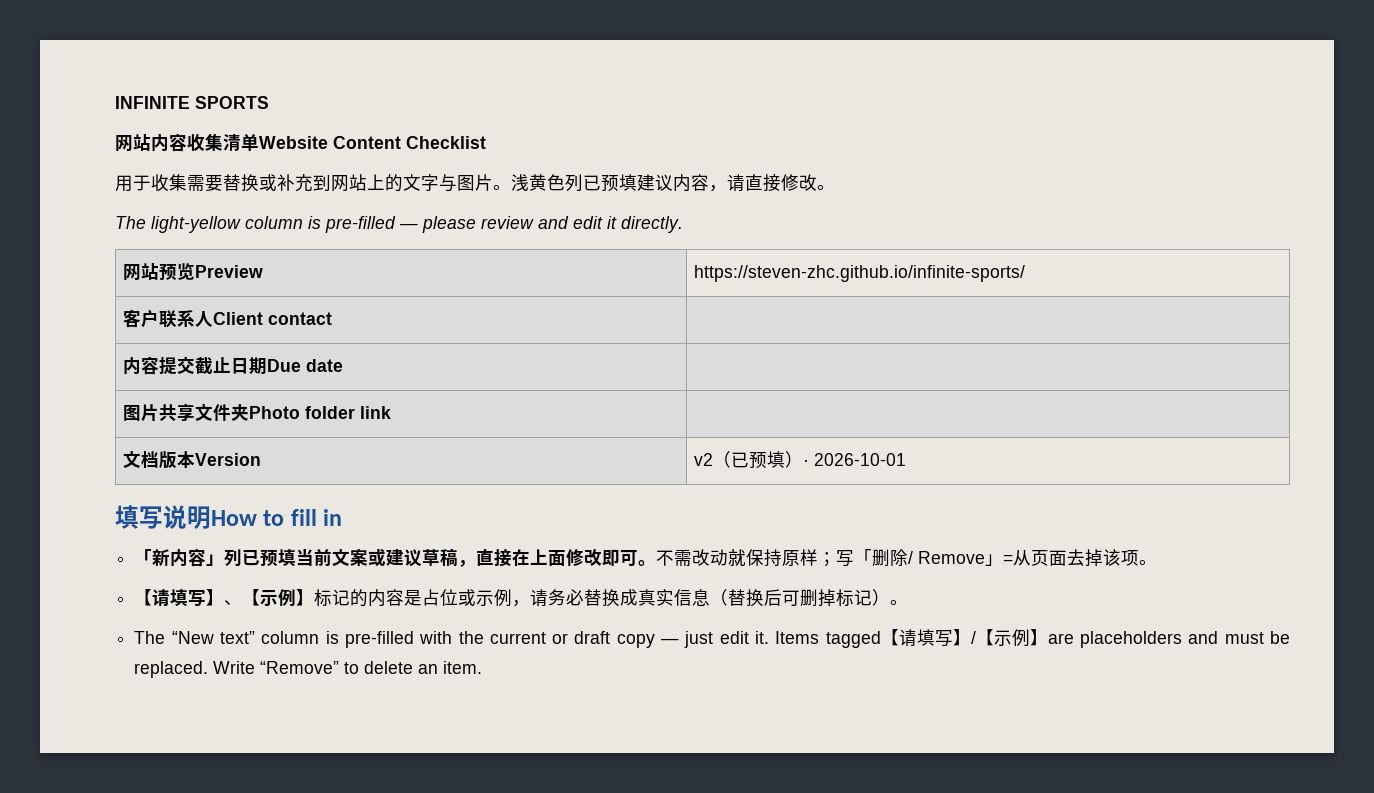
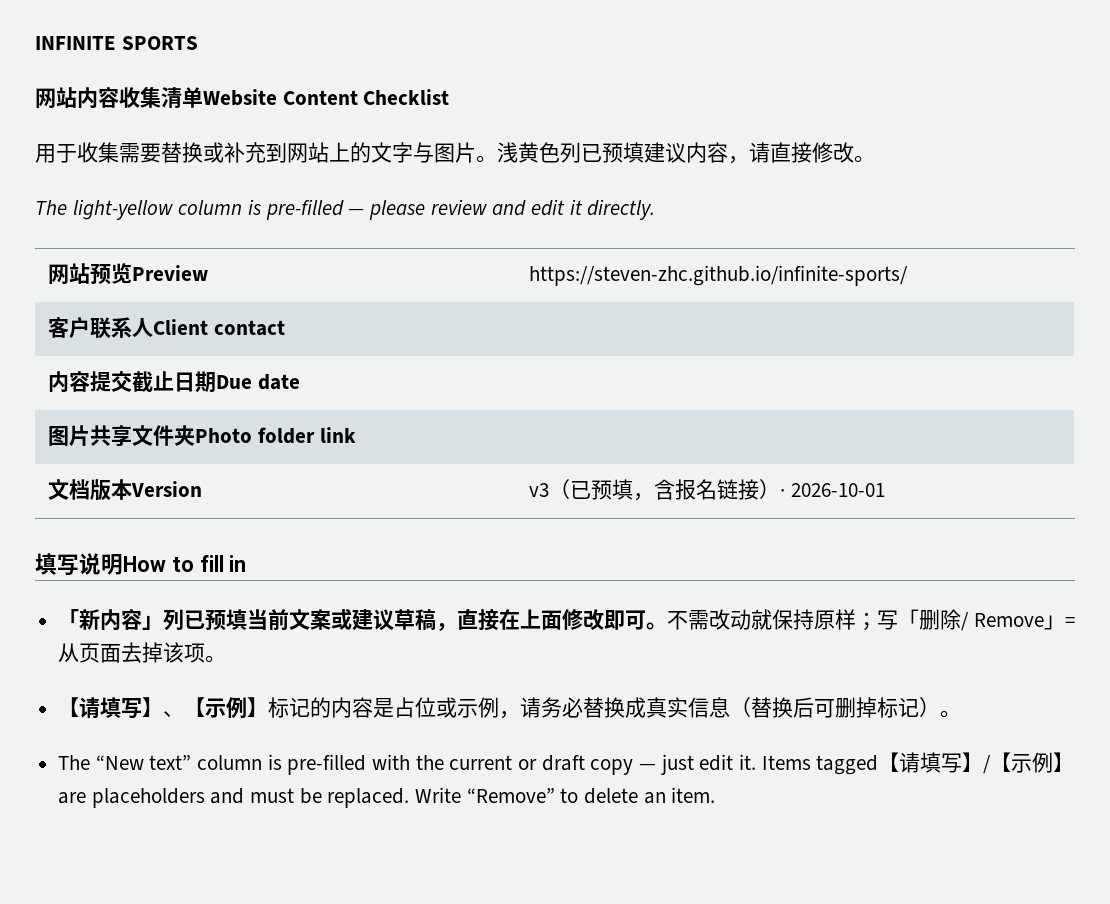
- 文档版本Version | v2（已预填）· 2026-10-01
+ 文档版本Version | v3（已预填，含报名链接）· 2026-10-01

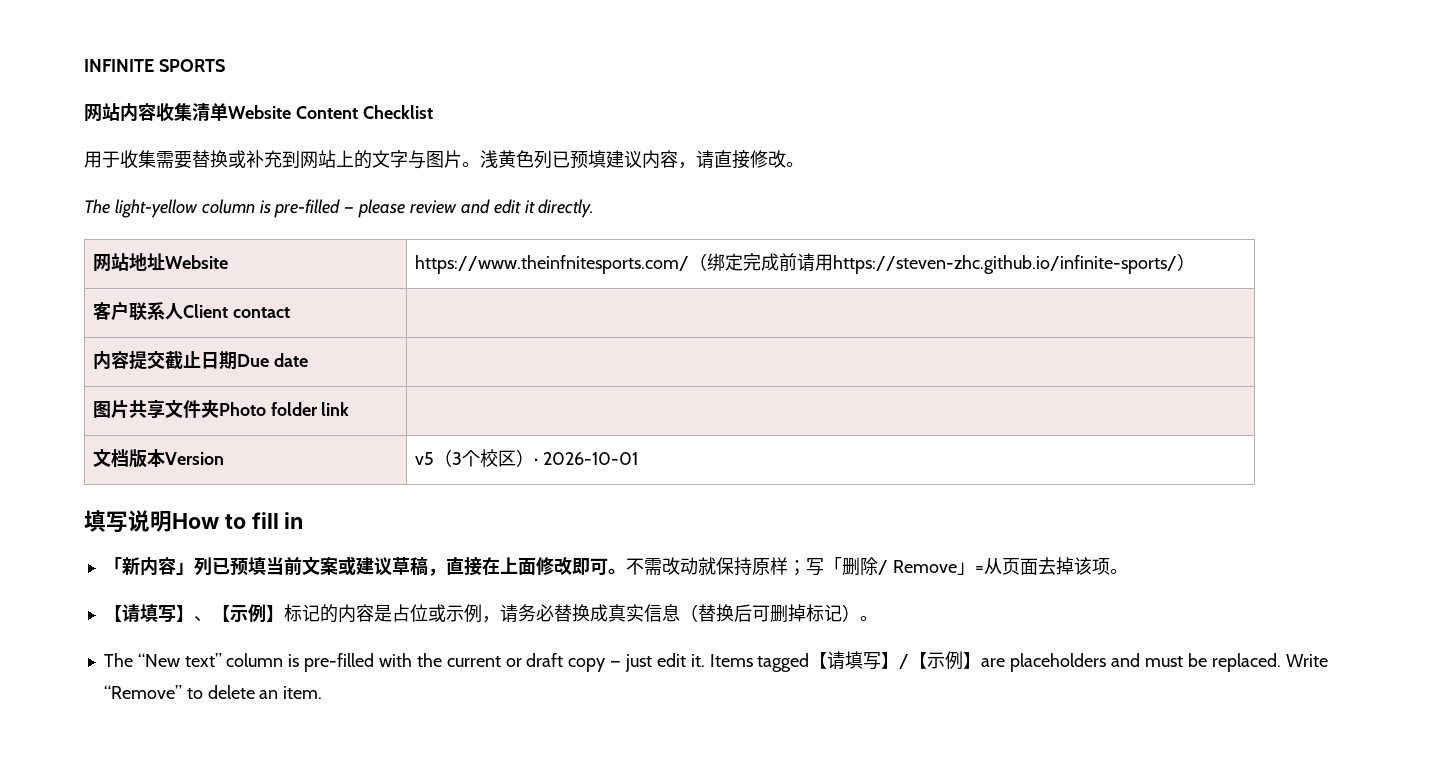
- 网站预览Preview | https://steven-zhc.github.io/infinite-sports/
+ 网站地址Website | https://www.theinfnitesports.com/（绑定完成前请用https://steven-zhc.github.io/infinite-sports/）
- 文档版本Version | v3（已预填，含报名链接）· 2026-10-01
+ 文档版本Version | v5（3个校区）· 2026-10-01

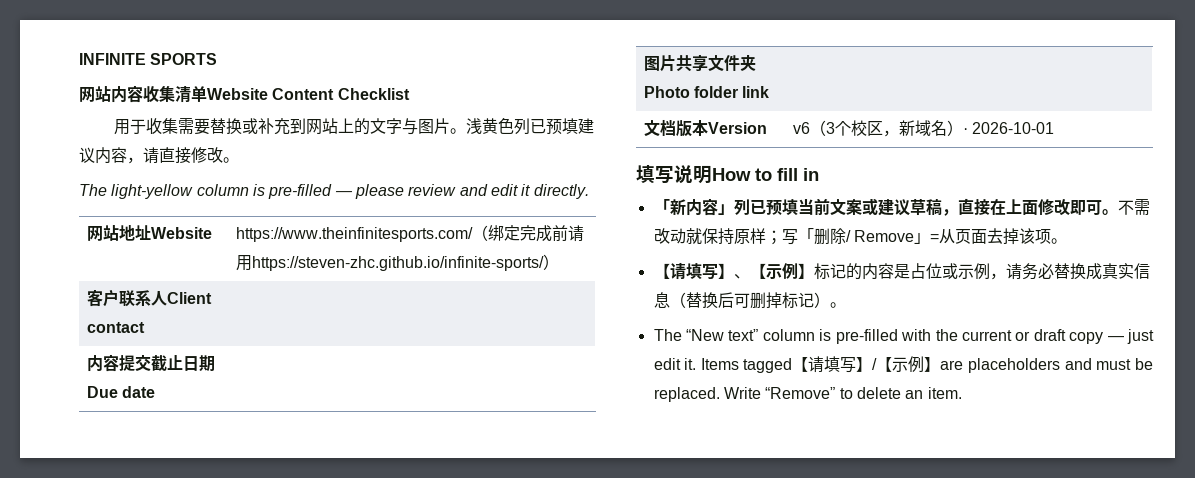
- 网站地址Website | https://www.theinfnitesports.com/（绑定完成前请用https://steven-zhc.github.io/infinite-sports/）
+ 网站地址Website | https://www.theinfinitesports.com/（绑定完成前请用https://steven-zhc.github.io/infinite-sports/）
- 文档版本Version | v5（3个校区）· 2026-10-01
+ 文档版本Version | v6（3个校区，新域名）· 2026-10-01

